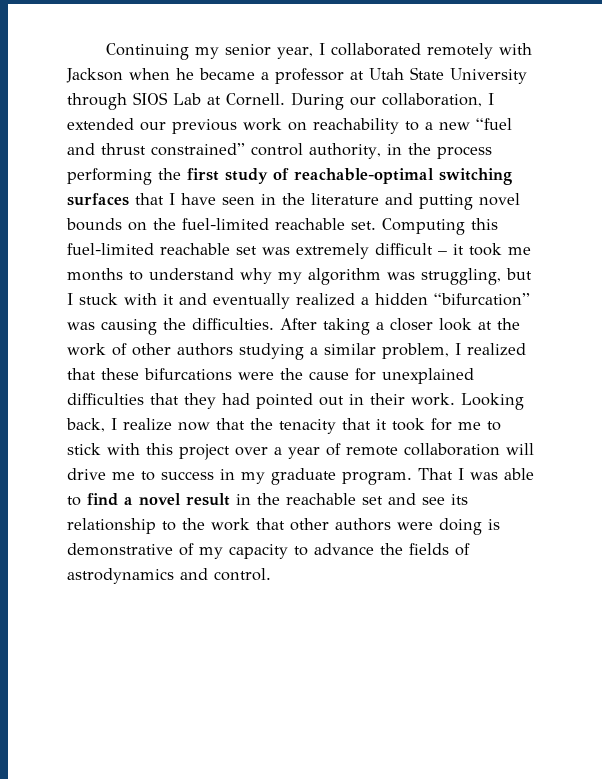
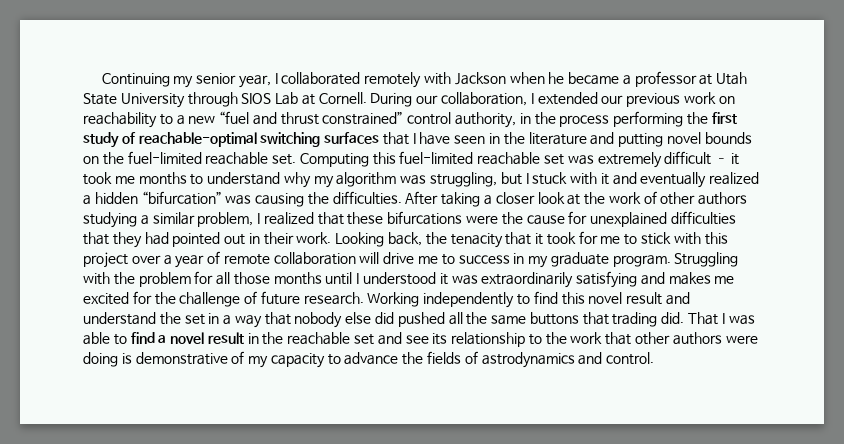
- Looking back, I realize now that the tenacity that it took for me to stick with this project over a year of remote collaboration will drive me to success in my graduate program.
+ Looking back, the tenacity that it took for me to stick with this project over a year of remote collaboration will drive me to success in my graduate program.
+ Struggling with the problem for all those months until I understood it was extraordinarily satisfying and makes me excited for the challenge of future research. Working independently to find this novel result and understand the set in a way that nobody else did pushed all the same buttons that trading did.

